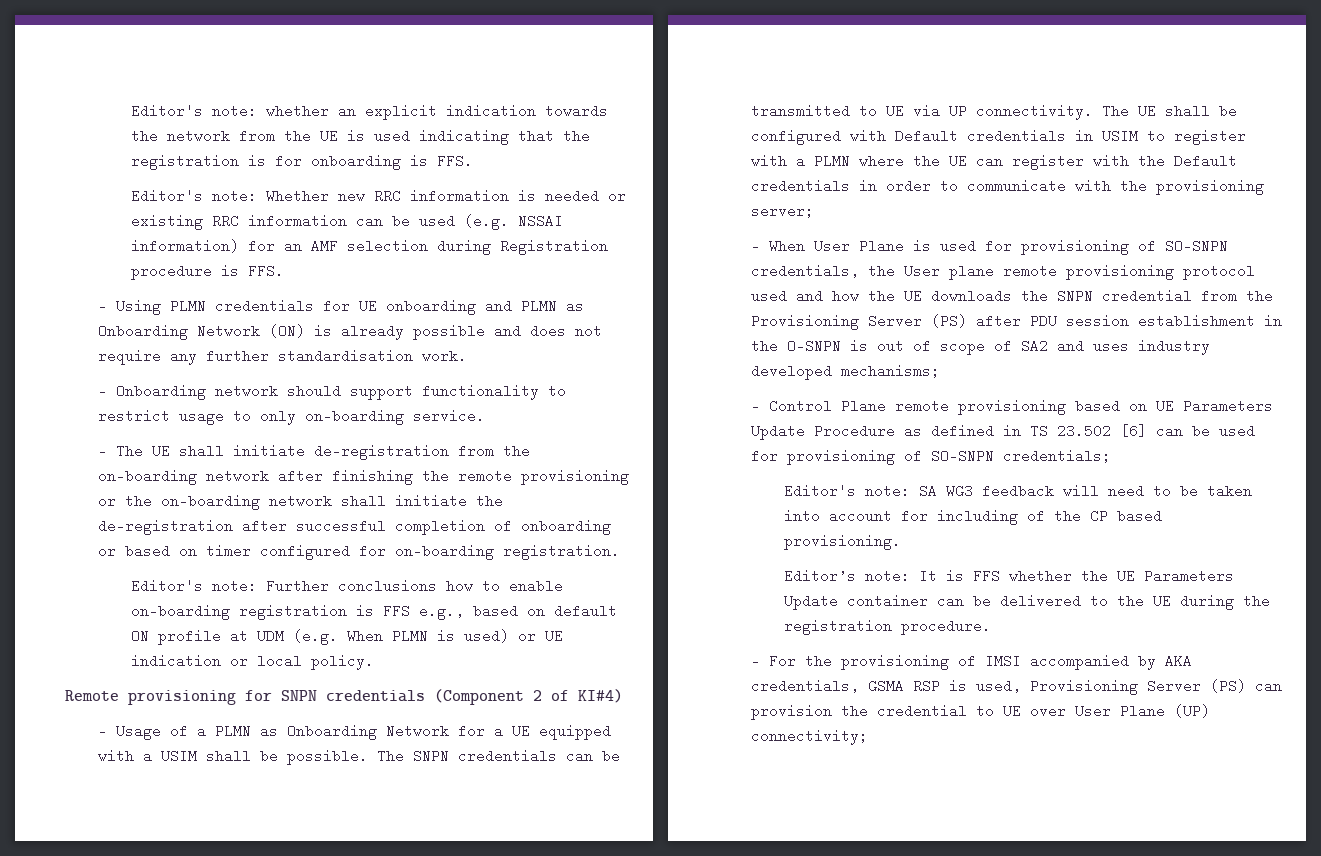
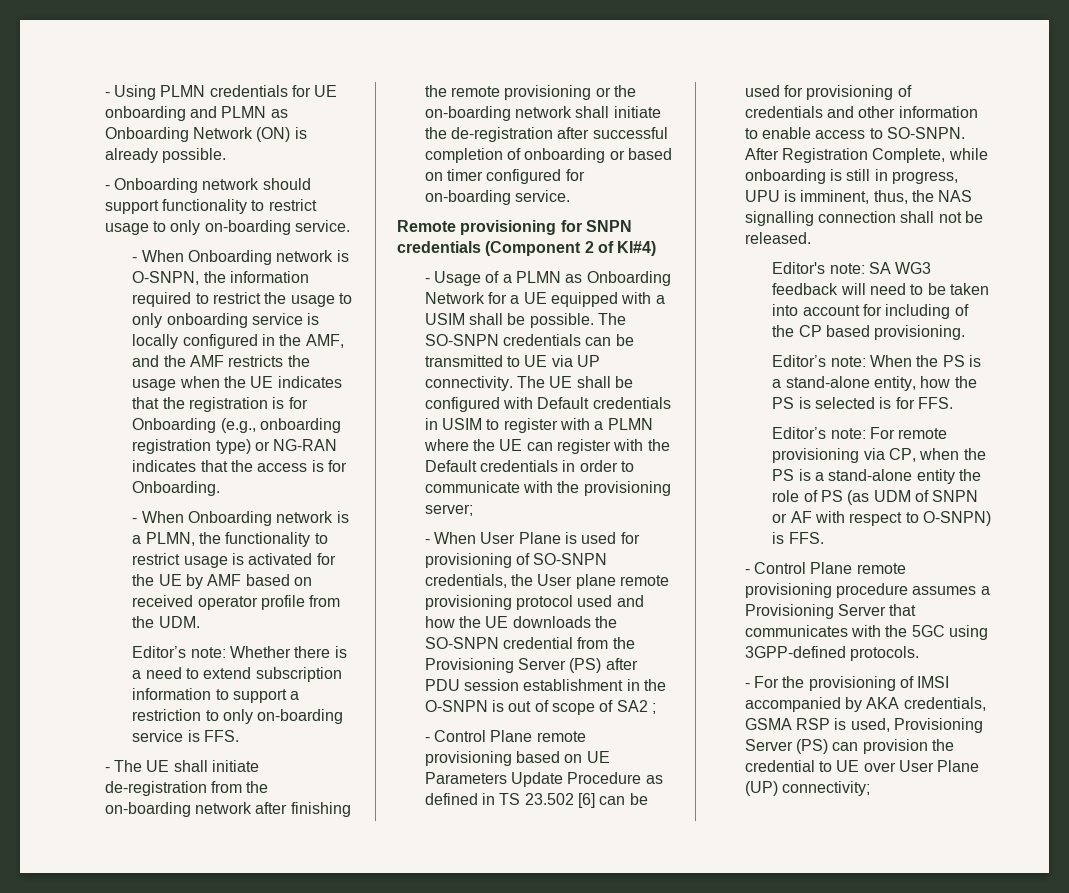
- Editor's note: whether an explicit indication towards the network from the UE is used indicating that the registration is for onboarding is FFS.
- Editor's note: Whether new RRC information is needed or existing RRC information can be used (e.g. NSSAI information) for an AMF selection during Registration procedure is FFS.
- - Using PLMN credentials for UE onboarding and PLMN as Onboarding Network (ON) is already possible and does not require any further standardisation work.
+ - Using PLMN credentials for UE onboarding and PLMN as Onboarding Network (ON) is already possible.
+ - When Onboarding network is O-SNPN, the information required to restrict the usage to only onboarding service is locally configured in the AMF, and the AMF restricts the usage when the UE indicates that the registration is for Onboarding (e.g., onboarding registration type) or NG-RAN indicates that the access is for Onboarding.
+ - When Onboarding network is a PLMN, the functionality to restrict usage is activated for the UE by AMF based on received operator profile from the UDM.
+ Editor’s note: Whether there is a need to extend subscription information to support a restriction to only on-boarding service is FFS.
- - The UE shall initiate de-registration from the on-boarding network after finishing the remote provisioning or the on-boarding network shall initiate the de-registration after successful completion of onboarding or based on timer configured for on-boarding registration.
- Editor's note: Further conclusions how to enable on-boarding registration is FFS e.g., based on default ON profile at UDM (e.g. When PLMN is used) or UE indication or local policy.
+ - The UE shall initiate de-registration from the on-boarding network after finishing the remote provisioning or the on-boarding network shall initiate the de-registration after successful completion of onboarding or based on timer configured for on-boarding service.
- The SNPN credentials can be transmitted to UE via UP connectivity.
+ The SO-SNPN credentials can be transmitted to UE via UP connectivity.
- - When User Plane is used for provisioning of SO-SNPN credentials, the User plane remote provisioning protocol used and how the UE downloads the SNPN credential from the Provisioning Server (PS) after PDU session establishment in the O-SNPN is out of scope of SA2 and uses industry developed mechanisms;
+ - When User Plane is used for provisioning of SO-SNPN credentials, the User plane remote provisioning protocol used and how the UE downloads the SO-SNPN credential from the Provisioning Server (PS) after PDU session establishment in the O-SNPN is out of scope of SA2 ;
- - Control Plane remote provisioning based on UE Parameters Update Procedure as defined in TS 23.502 [6] can be used for provisioning of SO-SNPN credentials;
+ - Control Plane remote provisioning based on UE Parameters Update Procedure as defined in TS 23.502 [6] can be used for provisioning of credentials and other information to enable access to SO-SNPN. After Registration Complete, while onboarding is still in progress, UPU is imminent, thus, the NAS signalling connection shall not be released.
- Editor’s note: It is FFS whether the UE Parameters Update container can be delivered to the UE during the registration procedure.
+ Editor’s note: When the PS is a stand-alone entity, how the PS is selected is for FFS.
+ Editor’s note: For remote provisioning via CP, when the PS is a stand-alone entity the role of PS (as UDM of SNPN or AF with respect to O-SNPN) is FFS.
+ - Control Plane remote provisioning procedure assumes a Provisioning Server that communicates with the 5GC using 3GPP-defined protocols.

